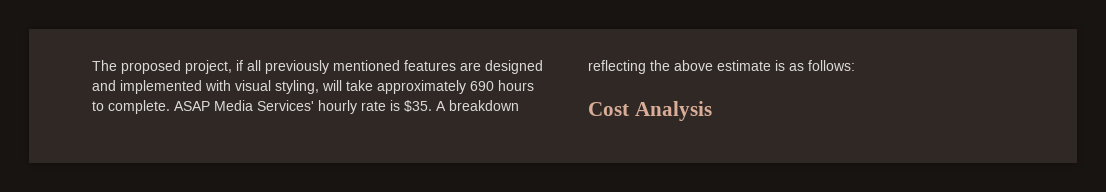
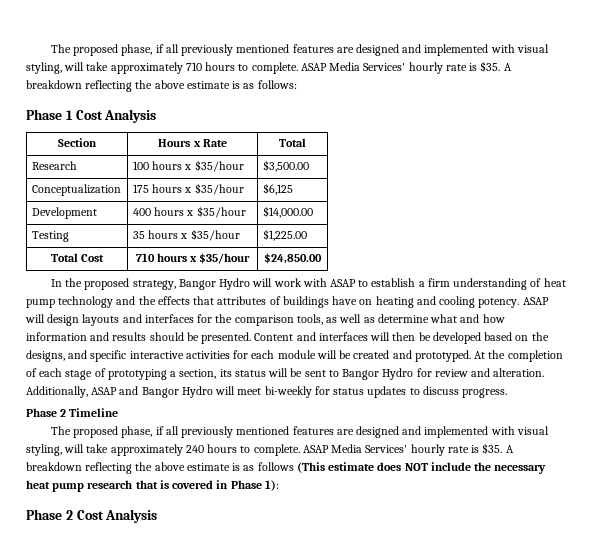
- The proposed project, if all previously mentioned features are designed and implemented with visual styling, will take approximately 690 hours to complete.
+ The proposed phase, if all previously mentioned features are designed and implemented with visual styling, will take approximately 710 hours to complete.
- Cost Analysis
+ Phase 1 Cost Analysis
+ Section | Hours x Rate | Total
+ Research | 100 hours x $35/hour | $3,500.00
+ Conceptualization | 175 hours x $35/hour | $6,125
+ Development | 400 hours x $35/hour | $14,000.00
+ Testing | 35 hours x $35/hour | $1,225.00
+ Total Cost | 710 hours x $35/hour | $24,850.00
+ In the proposed strategy, Bangor Hydro will work with ASAP to establish a firm understanding of heat pump technology and the effects that attributes of buildings have on heating and cooling potency. ASAP will design layouts and interfaces for the comparison tools, as well as determine what and how information and results should be presented. Content and interfaces will then be developed based on the designs, and specific interactive activities for each module will be created and prototyped. At the completion of each stage of prototyping a section, its status will be sent to Bangor Hydro for review and alteration. Additionally, ASAP and Bangor Hydro will meet bi-weekly for status updates to discuss progress.
+ Phase 2 Timeline
+ The proposed phase, if all previously mentioned features are designed and implemented with visual styling, will take approximately 240 hours to complete. ASAP Media Services' hourly rate is $35. A breakdown reflecting the above estimate is as follows (This estimate does NOT include the necessary heat pump research that is covered in Phase 1):
+ Phase 2 Cost Analysis

